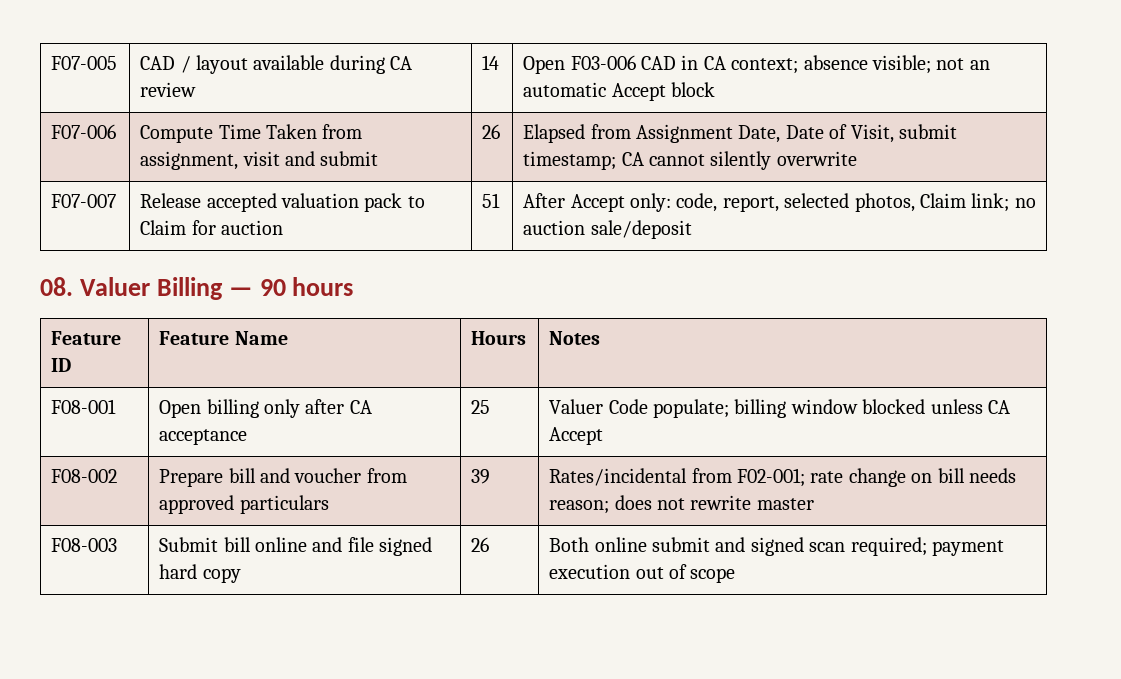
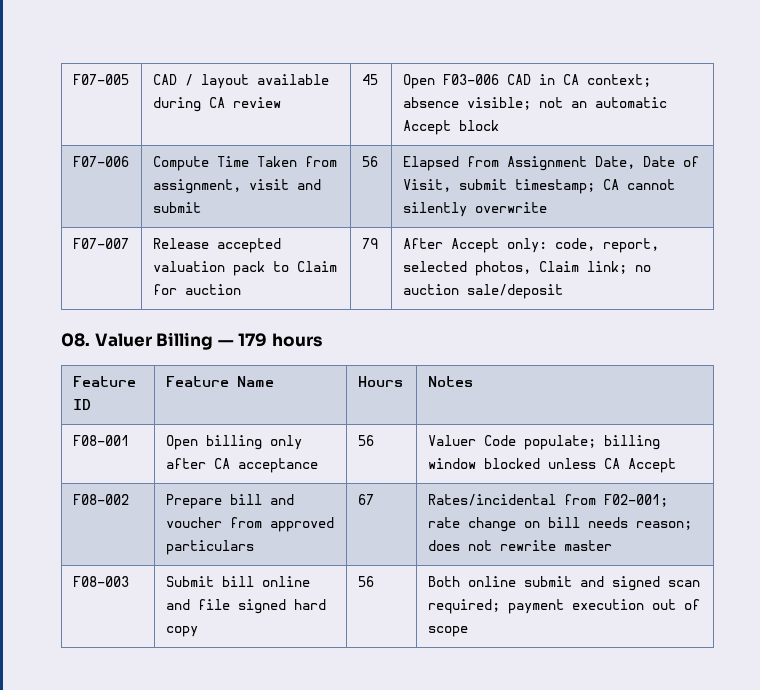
- F07-005 | CAD / layout available during CA review | 14 | Open F03-006 CAD in CA context; absence visible; not an automatic Accept block
+ F07-005 | CAD / layout available during CA review | 45 | Open F03-006 CAD in CA context; absence visible; not an automatic Accept block
- F07-006 | Compute Time Taken from assignment, visit and submit | 26 | Elapsed from Assignment Date, Date of Visit, submit timestamp; CA cannot silently overwrite
+ F07-006 | Compute Time Taken from assignment, visit and submit | 56 | Elapsed from Assignment Date, Date of Visit, submit timestamp; CA cannot silently overwrite
- F07-007 | Release accepted valuation pack to Claim for auction | 51 | After Accept only: code, report, selected photos, Claim link; no auction sale/deposit
+ F07-007 | Release accepted valuation pack to Claim for auction | 79 | After Accept only: code, report, selected photos, Claim link; no auction sale/deposit
- 08. Valuer Billing — 90 hours
+ 08. Valuer Billing — 179 hours
- F08-001 | Open billing only after CA acceptance | 25 | Valuer Code populate; billing window blocked unless CA Accept
+ F08-001 | Open billing only after CA acceptance | 56 | Valuer Code populate; billing window blocked unless CA Accept
- F08-002 | Prepare bill and voucher from approved particulars | 39 | Rates/incidental from F02-001; rate change on bill needs reason; does not rewrite master
+ F08-002 | Prepare bill and voucher from approved particulars | 67 | Rates/incidental from F02-001; rate change on bill needs reason; does not rewrite master
- F08-003 | Submit bill online and file signed hard copy | 26 | Both online submit and signed scan required; payment execution out of scope
+ F08-003 | Submit bill online and file signed hard copy | 56 | Both online submit and signed scan required; payment execution out of scope

